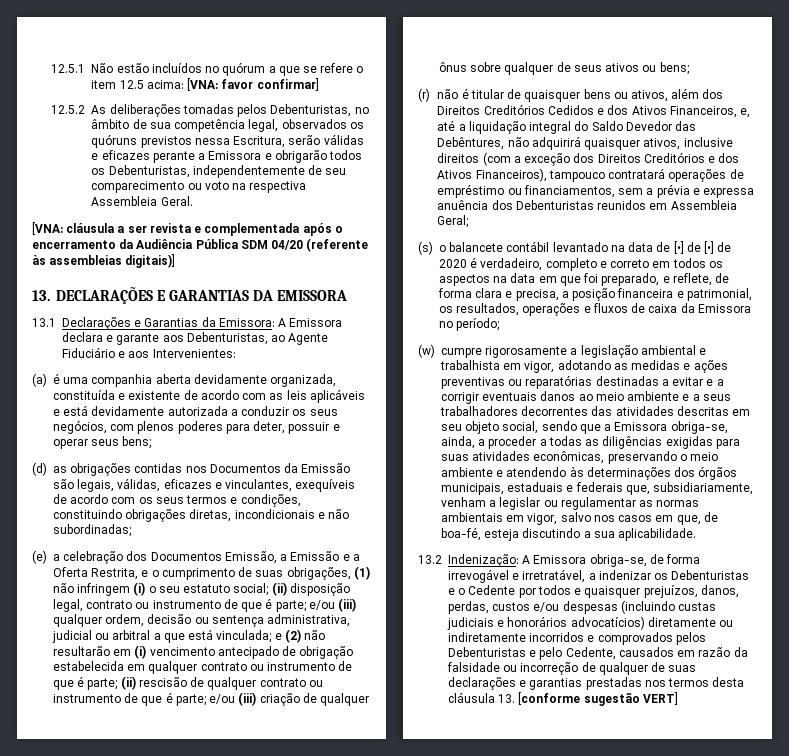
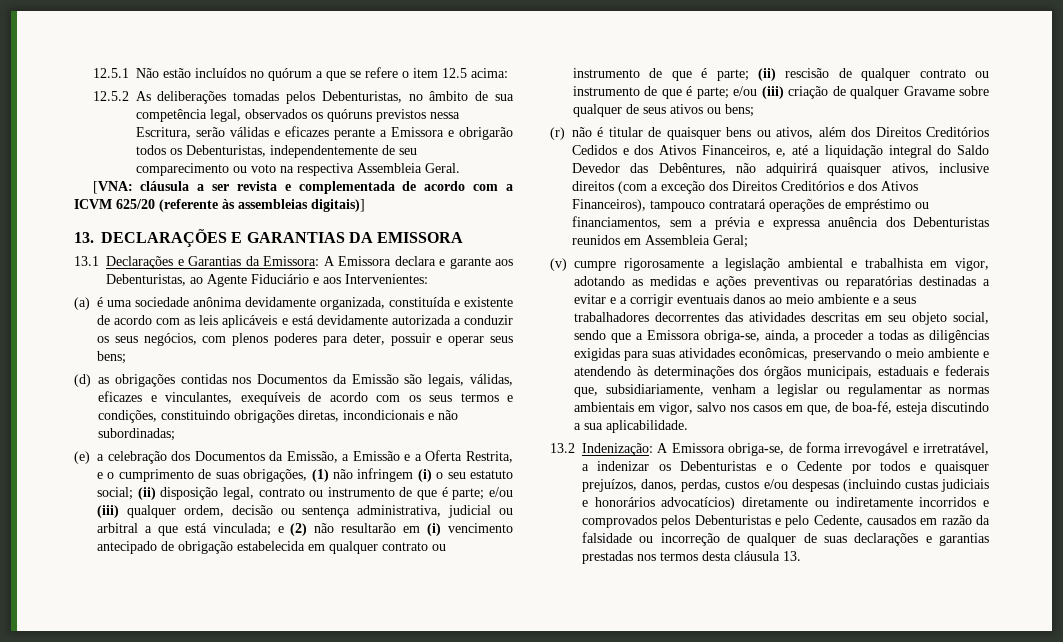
- 12.5.1 Não estão incluídos no quórum a que se refere o item 12.5 acima: [VNA: favor confirmar]
+ 12.5.1 Não estão incluídos no quórum a que se refere o item 12.5 acima:
- [VNA: cláusula a ser revista e complementada após o encerramento da Audiência Pública SDM 04/20 (referente às assembleias digitais)]
+ [VNA: cláusula a ser revista e complementada de acordo com a ICVM 625/20 (referente às assembleias digitais)]
- (a) é uma companhia aberta devidamente organizada, constituída e existente de acordo com as leis aplicáveis e está devidamente autorizada a conduzir os seus negócios, com plenos poderes para deter, possuir e operar seus bens;
+ (a) é uma sociedade anônima devidamente organizada, constituída e existente de acordo com as leis aplicáveis e está devidamente autorizada a conduzir os seus negócios, com plenos poderes para deter, possuir e operar seus bens;
- (e) a celebração dos Documentos Emissão, a Emissão e a Oferta Restrita, e o cumprimento de suas obrigações, (1) não infringem (i) o seu estatuto social;
+ (e) a celebração dos Documentos da Emissão, a Emissão e a Oferta Restrita, e o cumprimento de suas obrigações, (1) não infringem (i) o seu estatuto social;
- e/ou (iii) criação de qualquer ônus sobre qualquer de seus ativos ou bens;
+ e/ou (iii) criação de qualquer Gravame sobre qualquer de seus ativos ou bens;
- (s) o balancete contábil levantado na data de [•] de [•] de 2020 é verdadeiro, completo e correto em todos os aspectos na data em que foi preparado, e reflete, de forma clara e precisa, a posição financeira e patrimonial, os resultados, operações e fluxos de caixa da Emissora no período;
- (w) cumpre rigorosamente a legislação ambiental e trabalhista em vigor, adotando as medidas e ações preventivas ou reparatórias destinadas a evitar e a corrigir eventuais danos ao meio ambiente e a seus trabalhadores decorrentes das atividades descritas em seu objeto social, sendo que a Emissora obriga-se, ainda, a proceder a todas as diligências exigidas para suas atividades econômicas, preservando o meio ambiente e atendendo às determinações dos órgãos municipais, estaduais e federais que, subsidiariamente, venham a legislar ou regulamentar as normas ambientais em vigor, salvo nos casos em que, de boa-fé, esteja discutindo a sua aplicabilidade.
+ (v) cumpre rigorosamente a legislação ambiental e trabalhista em vigor, adotando as medidas e ações preventivas ou reparatórias destinadas a evitar e a corrigir eventuais danos ao meio ambiente e a seus trabalhadores decorrentes das atividades descritas em seu objeto social, sendo que a Emissora obriga-se, ainda, a proceder a todas as diligências exigidas para suas atividades econômicas, preservando o meio ambiente e atendendo às determinações dos órgãos municipais, estaduais e federais que, subsidiariamente, venham a legislar ou regulamentar as normas ambientais em vigor, salvo nos casos em que, de boa-fé, esteja discutindo a sua aplicabilidade.
- A Emissora obriga-se, de forma irrevogável e irretratável, a indenizar os Debenturistas e o Cedente por todos e quaisquer prejuízos, danos, perdas, custos e/ou despesas (incluindo custas judiciais e honorários advocatícios) diretamente ou indiretamente incorridos e comprovados pelos Debenturistas e pelo Cedente, causados em razão da falsidade ou incorreção de qualquer de suas declarações e garantias prestadas nos termos desta cláusula 13. [conforme sugestão VERT]
+ A Emissora obriga-se, de forma irrevogável e irretratável, a indenizar os Debenturistas e o Cedente por todos e quaisquer prejuízos, danos, perdas, custos e/ou despesas (incluindo custas judiciais e honorários advocatícios) diretamente ou indiretamente incorridos e comprovados pelos Debenturistas e pelo Cedente, causados em razão da falsidade ou incorreção de qualquer de suas declarações e garantias prestadas nos termos desta cláusula 13.

